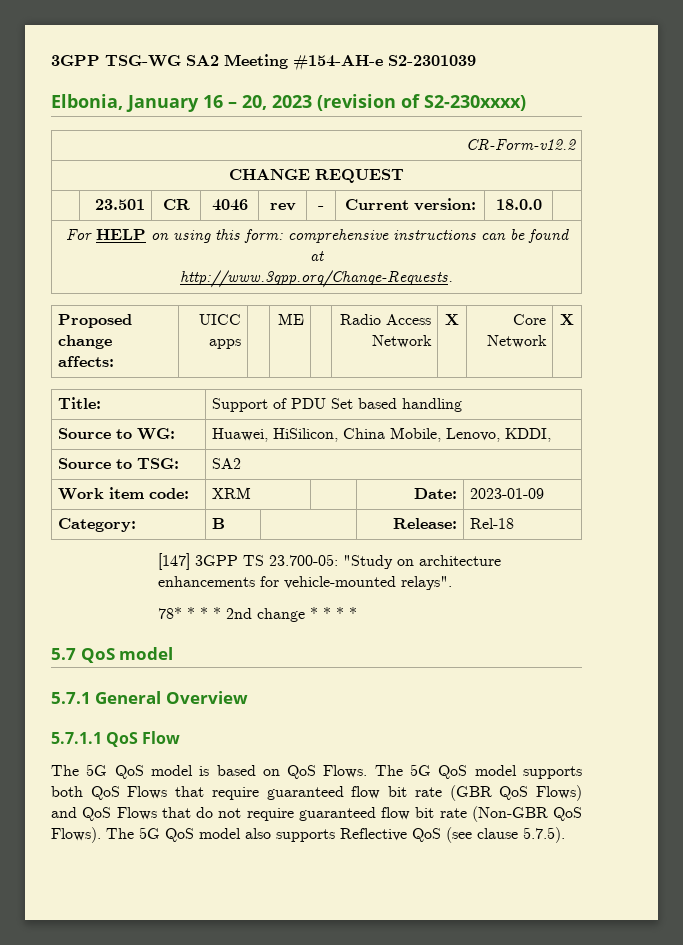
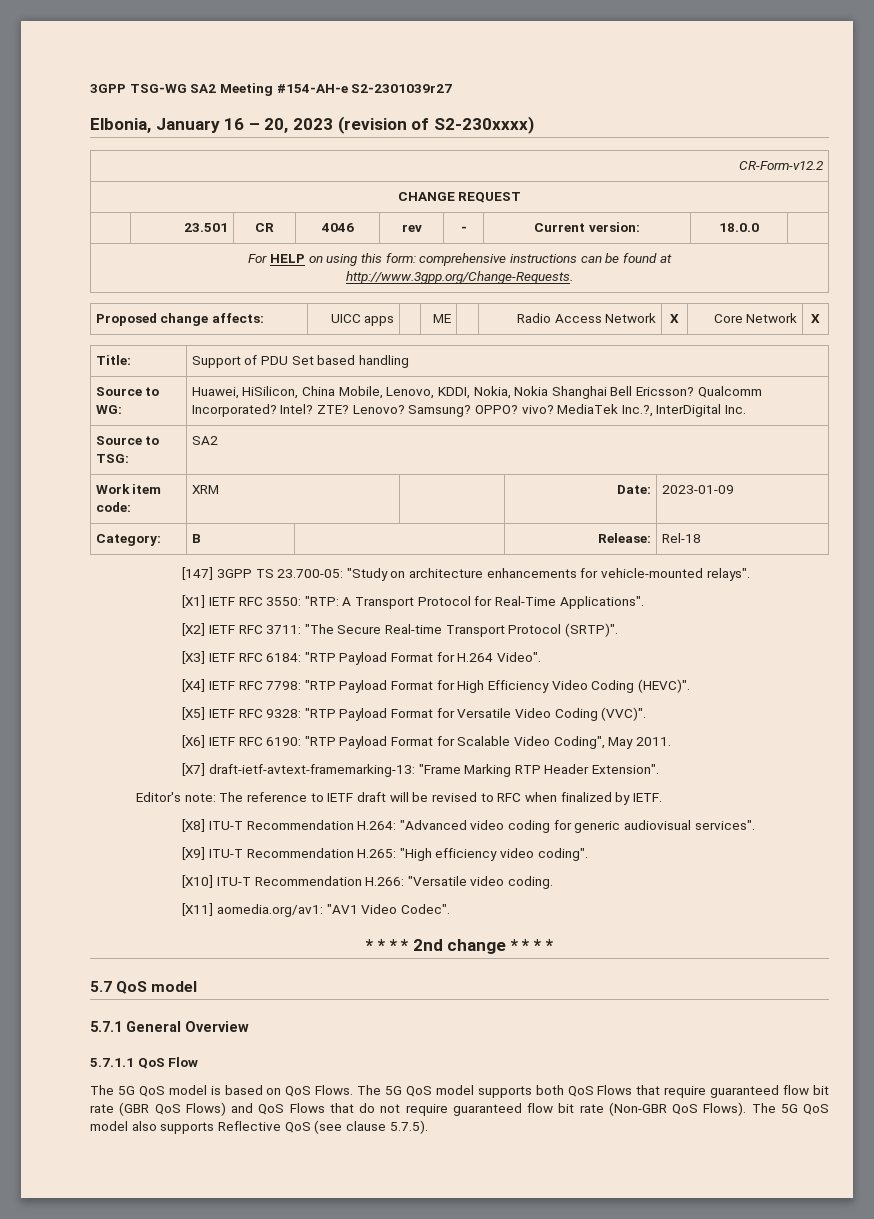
- 3GPP TSG-WG SA2 Meeting #154-AH-e S2-2301039
+ 3GPP TSG-WG SA2 Meeting #154-AH-e S2-2301039r27
- Source to WG: | Huawei, HiSilicon, China Mobile, Lenovo, KDDI,
+ Source to WG: | Huawei, HiSilicon, China Mobile, Lenovo, KDDI, Nokia, Nokia Shanghai Bell Ericsson? Qualcomm Incorporated? Intel? ZTE? Lenovo? Samsung? OPPO? vivo? MediaTek Inc.?, InterDigital Inc.
- 78* * * * 2nd change * * * *
+ [X1] IETF RFC 3550: "RTP: A Transport Protocol for Real-Time Applications".
+ [X2] IETF RFC 3711: "The Secure Real-time Transport Protocol (SRTP)".
+ [X3] IETF RFC 6184: "RTP Payload Format for H.264 Video".
+ [X4] IETF RFC 7798: "RTP Payload Format for High Efficiency Video Coding (HEVC)".
+ [X5] IETF RFC 9328: "RTP Payload Format for Versatile Video Coding (VVC)".
+ [X6] IETF RFC 6190: "RTP Payload Format for Scalable Video Coding", May 2011.
+ [X7] draft-ietf-avtext-framemarking-13: "Frame Marking RTP Header Extension".
+ Editor's note: The reference to IETF draft will be revised to RFC when finalized by IETF.
+ [X8] ITU-T Recommendation H.264: "Advanced video coding for generic audiovisual services".
+ [X9] ITU-T Recommendation H.265: "High efficiency video coding".
+ [X10] ITU-T Recommendation H.266: "Versatile video coding.
+ [X11] aomedia.org/av1: "AV1 Video Codec".
+ * * * * 2nd change * * * *

